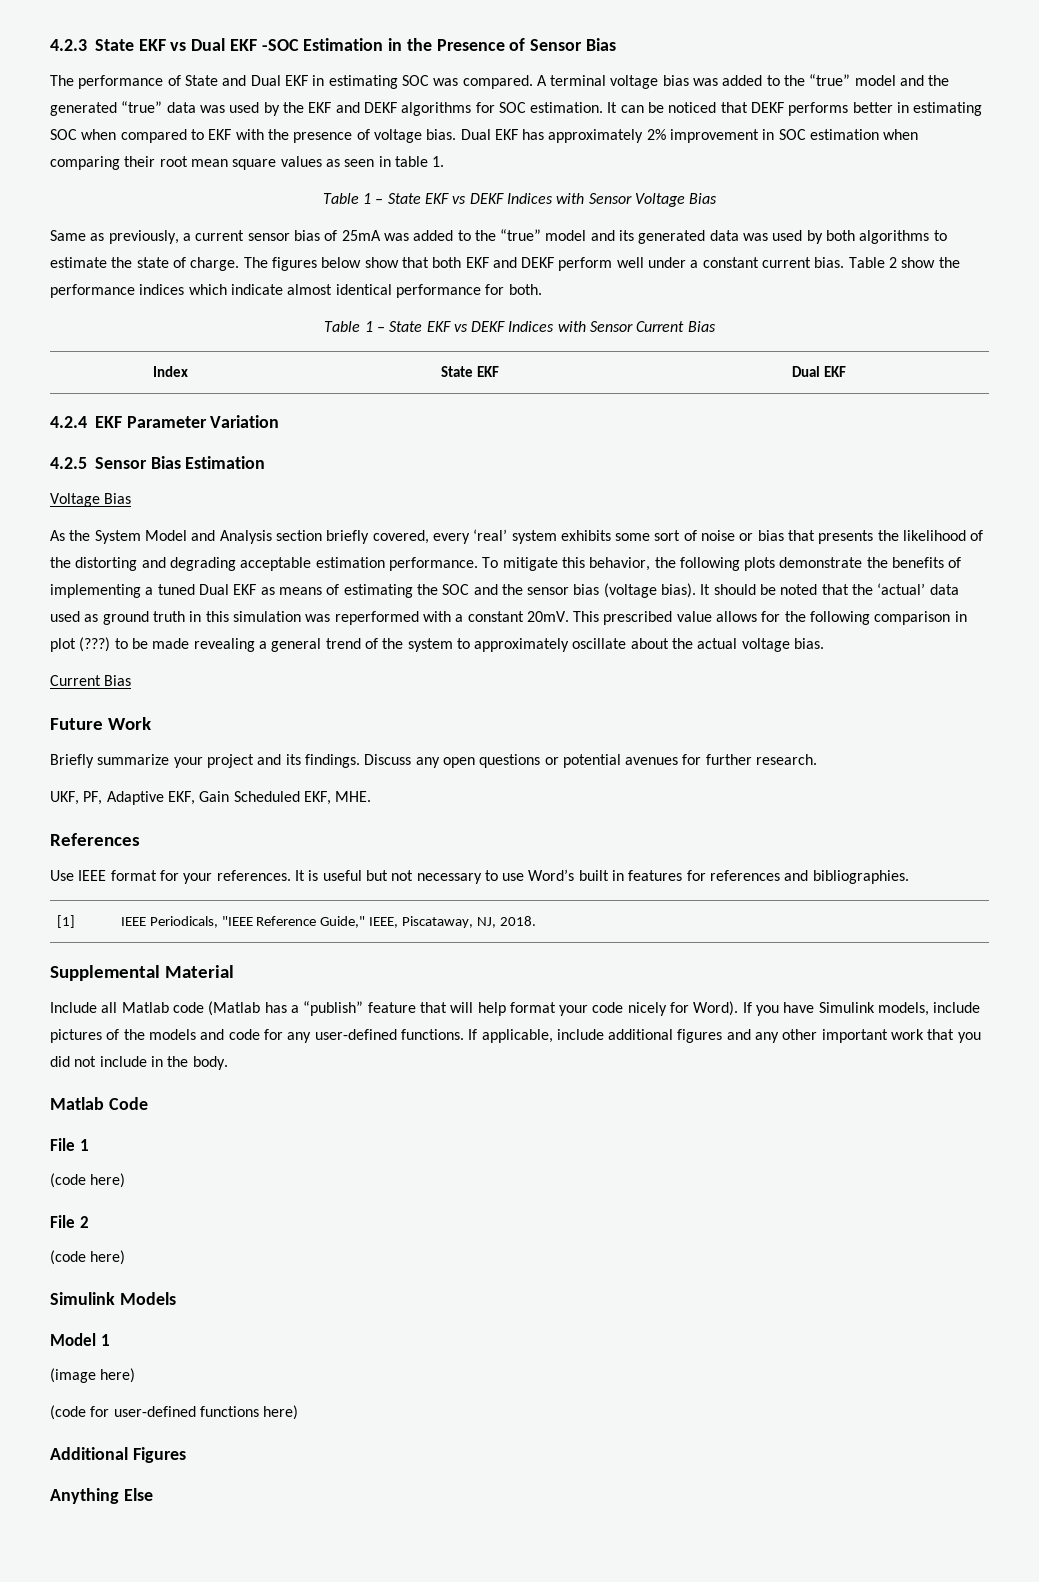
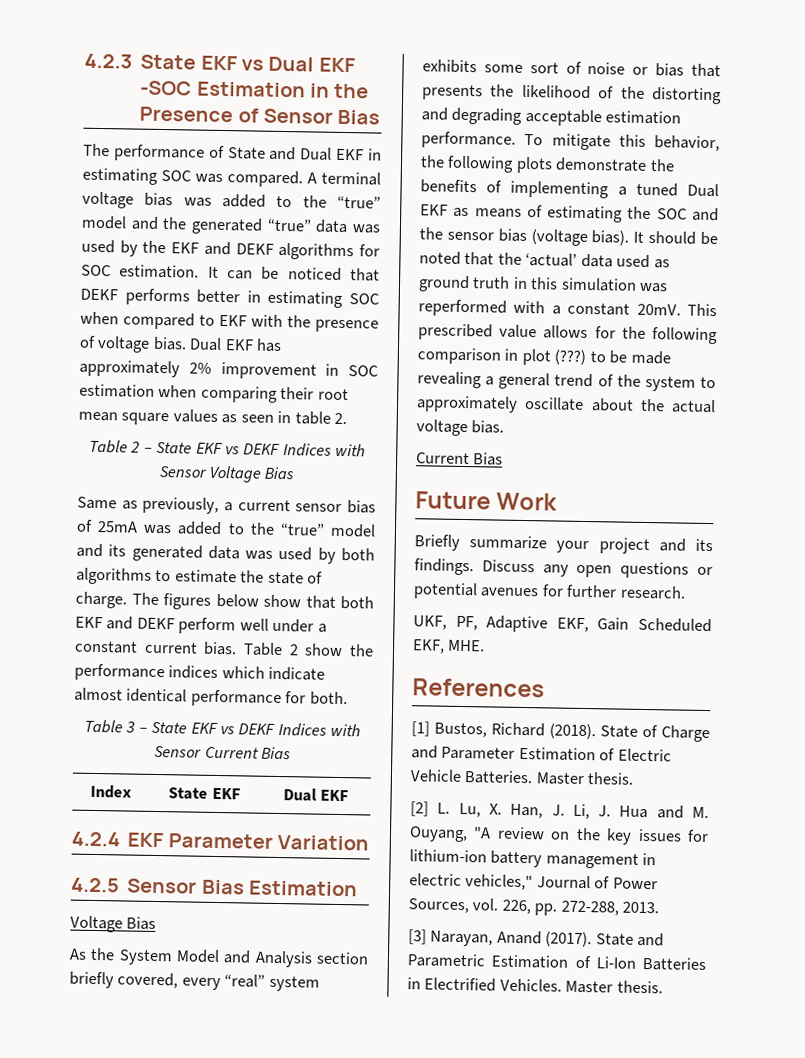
- Dual EKF has approximately 2% improvement in SOC estimation when comparing their root mean square values as seen in table 1.
- Table 1 – State EKF vs DEKF Indices with Sensor Voltage Bias
+ Dual EKF has approximately 2% improvement in SOC estimation when comparing their root mean square values as seen in table 2.
+ Table 2 – State EKF vs DEKF Indices with Sensor Voltage Bias
- Table 1 – State EKF vs DEKF Indices with Sensor Current Bias
+ Table 3 – State EKF vs DEKF Indices with Sensor Current Bias
- As the System Model and Analysis section briefly covered, every ‘real’ system exhibits some sort of noise or bias that presents the likelihood of the distorting and degrading acceptable estimation performance.
+ As the System Model and Analysis section briefly covered, every “real” system exhibits some sort of noise or bias that presents the likelihood of the distorting and degrading acceptable estimation performance.
- Use IEEE format for your references. It is useful but not necessary to use Word’s built in features for references and bibliographies.
- [1] | IEEE Periodicals, "IEEE Reference Guide," IEEE, Piscataway, NJ, 2018.
- Supplemental Material
- Include all Matlab code (Matlab has a “publish” feature that will help format your code nicely for Word). If you have Simulink models, include pictures of the models and code for any user-defined functions. If applicable, include additional figures and any other important work that you did not include in the body.
- Matlab Code
- File 1
- (code here)
- File 2
- (code here)
- Simulink Models
- Model 1
- (image here)
- (code for user-defined functions here)
- Additional Figures
- Anything Else
+ [1] Bustos, Richard (2018). State of Charge and Parameter Estimation of Electric Vehicle Batteries. Master thesis.
+ [2] L. Lu, X. Han, J. Li, J. Hua and M. Ouyang, "A review on the key issues for lithium-ion battery management in electric vehicles," Journal of Power Sources, vol. 226, pp. 272-288, 2013.
+ [3] Narayan, Anand (2017). State and Parametric Estimation of Li-Ion Batteries in Electrified Vehicles. Master thesis.

